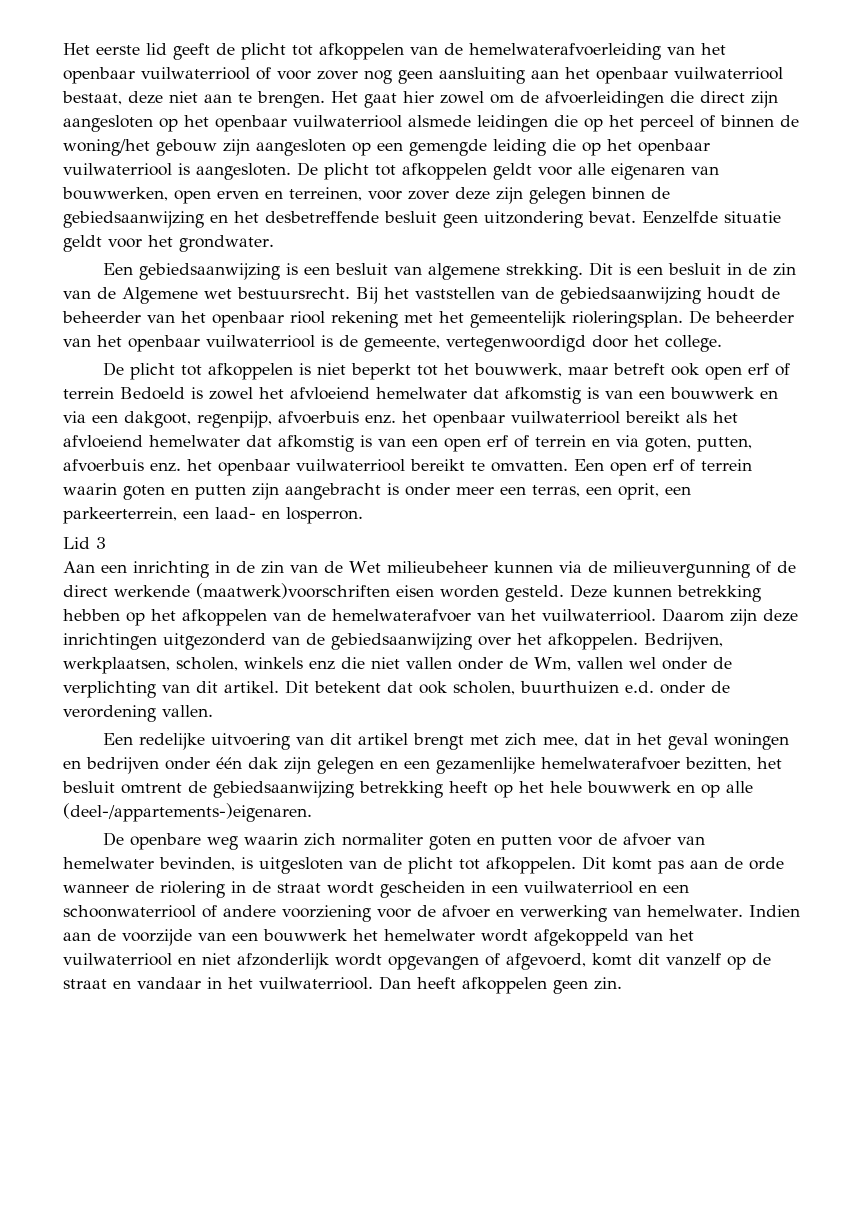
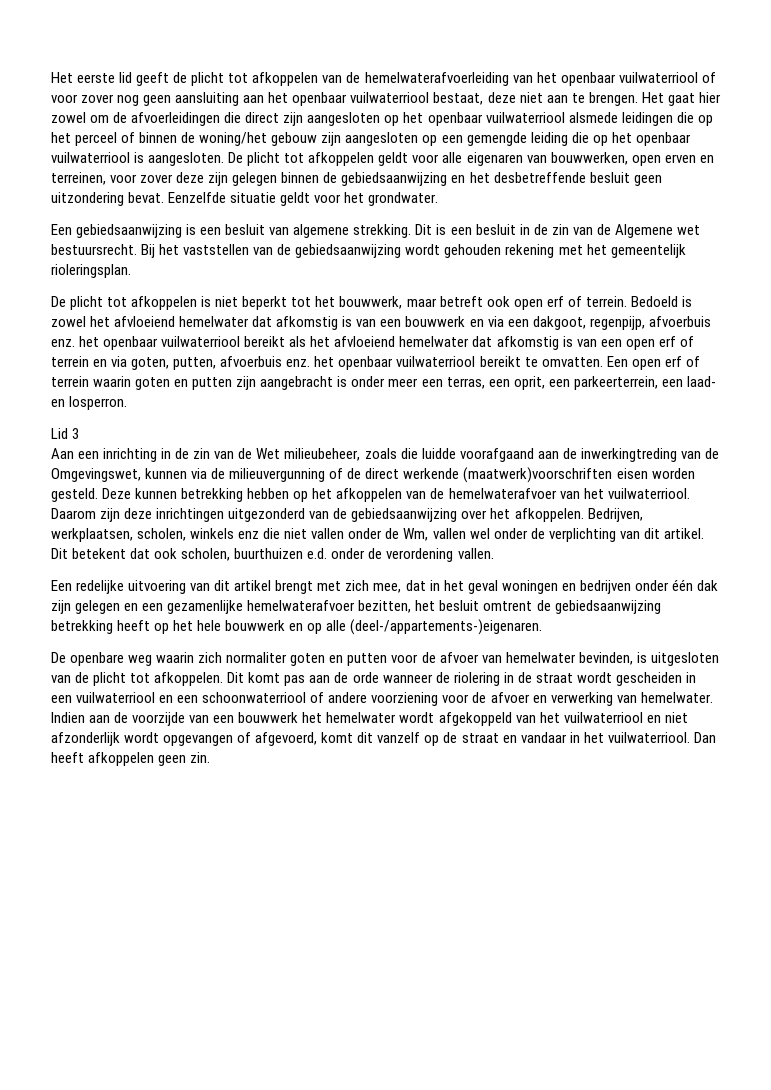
- Bij het vaststellen van de gebiedsaanwijzing houdt de beheerder van het openbaar riool rekening met het gemeentelijk rioleringsplan. De beheerder van het openbaar vuilwaterriool is de gemeente, vertegenwoordigd door het college.
+ Bij het vaststellen van de gebiedsaanwijzing wordt gehouden rekening met het gemeentelijk rioleringsplan.
- De plicht tot afkoppelen is niet beperkt tot het bouwwerk, maar betreft ook open erf of terrein Bedoeld is zowel het afvloeiend hemelwater dat afkomstig is van een bouwwerk en via een dakgoot, regenpijp, afvoerbuis enz. het openbaar vuilwaterriool bereikt als het afvloeiend hemelwater dat afkomstig is van een open erf of terrein en via goten, putten, afvoerbuis enz. het openbaar vuilwaterriool bereikt te omvatten.
+ De plicht tot afkoppelen is niet beperkt tot het bouwwerk, maar betreft ook open erf of terrein. Bedoeld is zowel het afvloeiend hemelwater dat afkomstig is van een bouwwerk en via een dakgoot, regenpijp, afvoerbuis enz. het openbaar vuilwaterriool bereikt als het afvloeiend hemelwater dat afkomstig is van een open erf of terrein en via goten, putten, afvoerbuis enz. het openbaar vuilwaterriool bereikt te omvatten.
- Aan een inrichting in de zin van de Wet milieubeheer kunnen via de milieuvergunning of de direct werkende (maatwerk)voorschriften eisen worden gesteld.
+ Aan een inrichting in de zin van de Wet milieubeheer, zoals die luidde voorafgaand aan de inwerkingtreding van de Omgevingswet, kunnen via de milieuvergunning of de direct werkende (maatwerk)voorschriften eisen worden gesteld.

